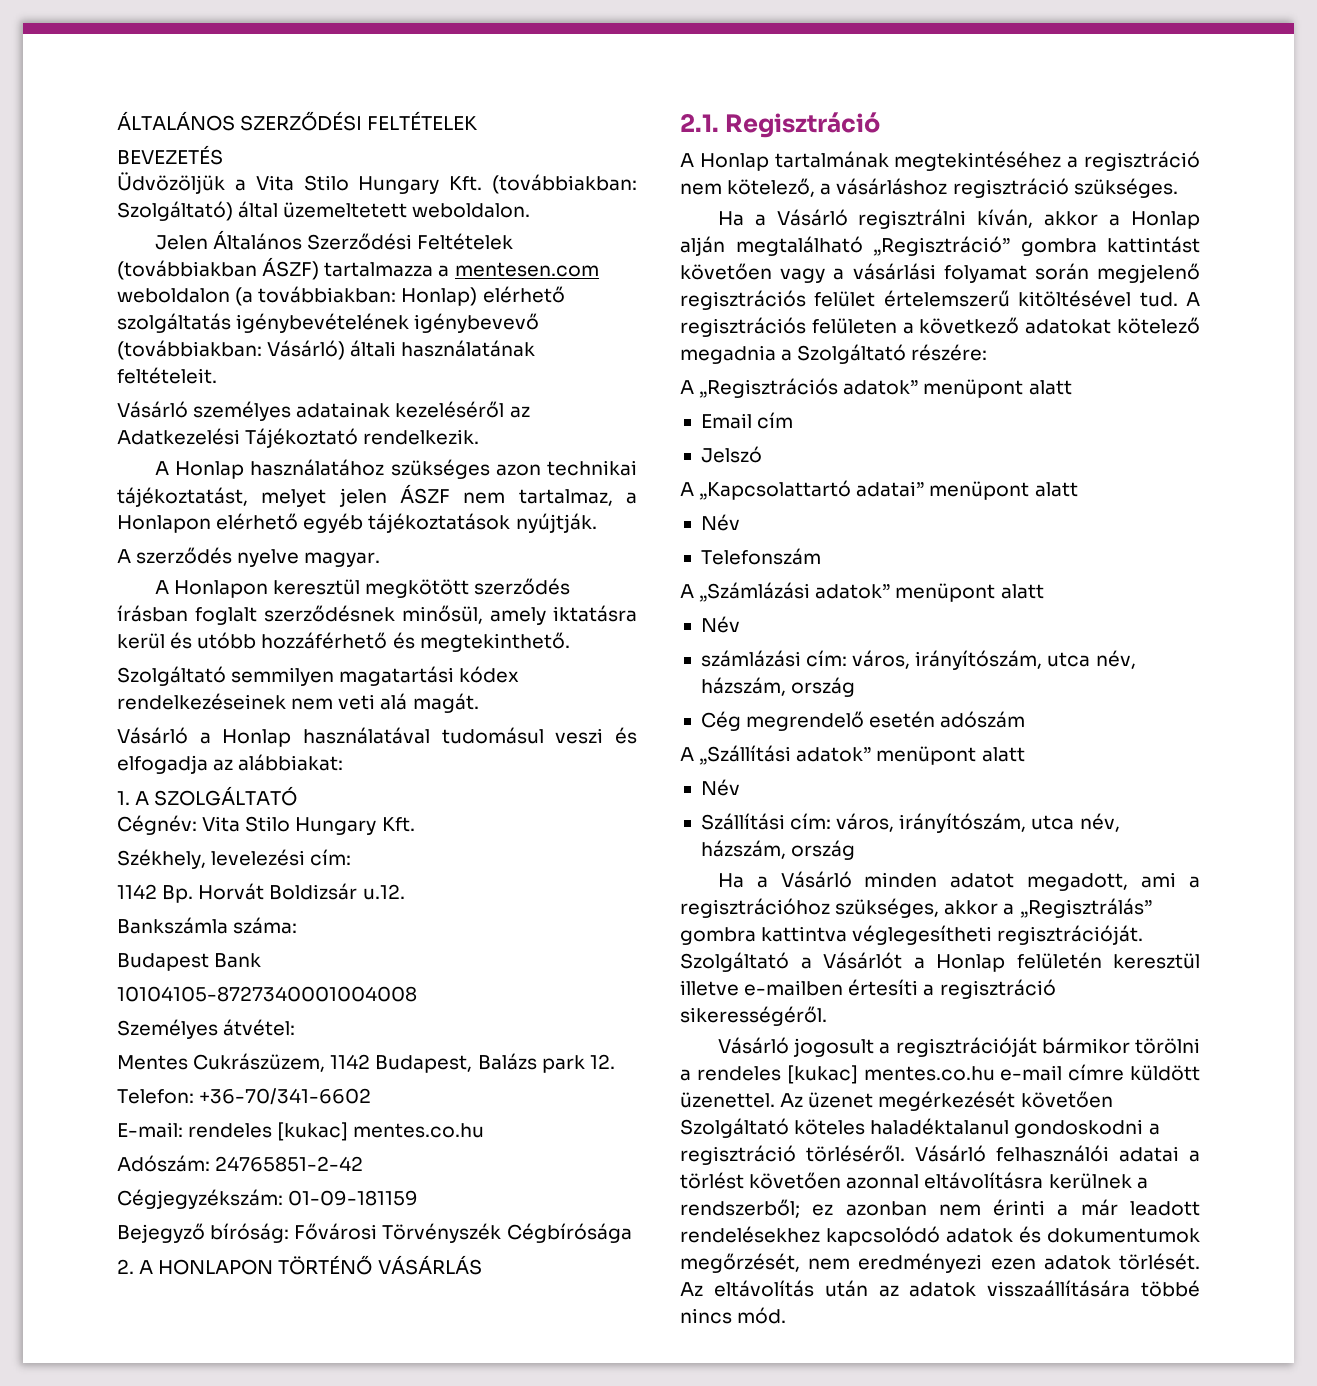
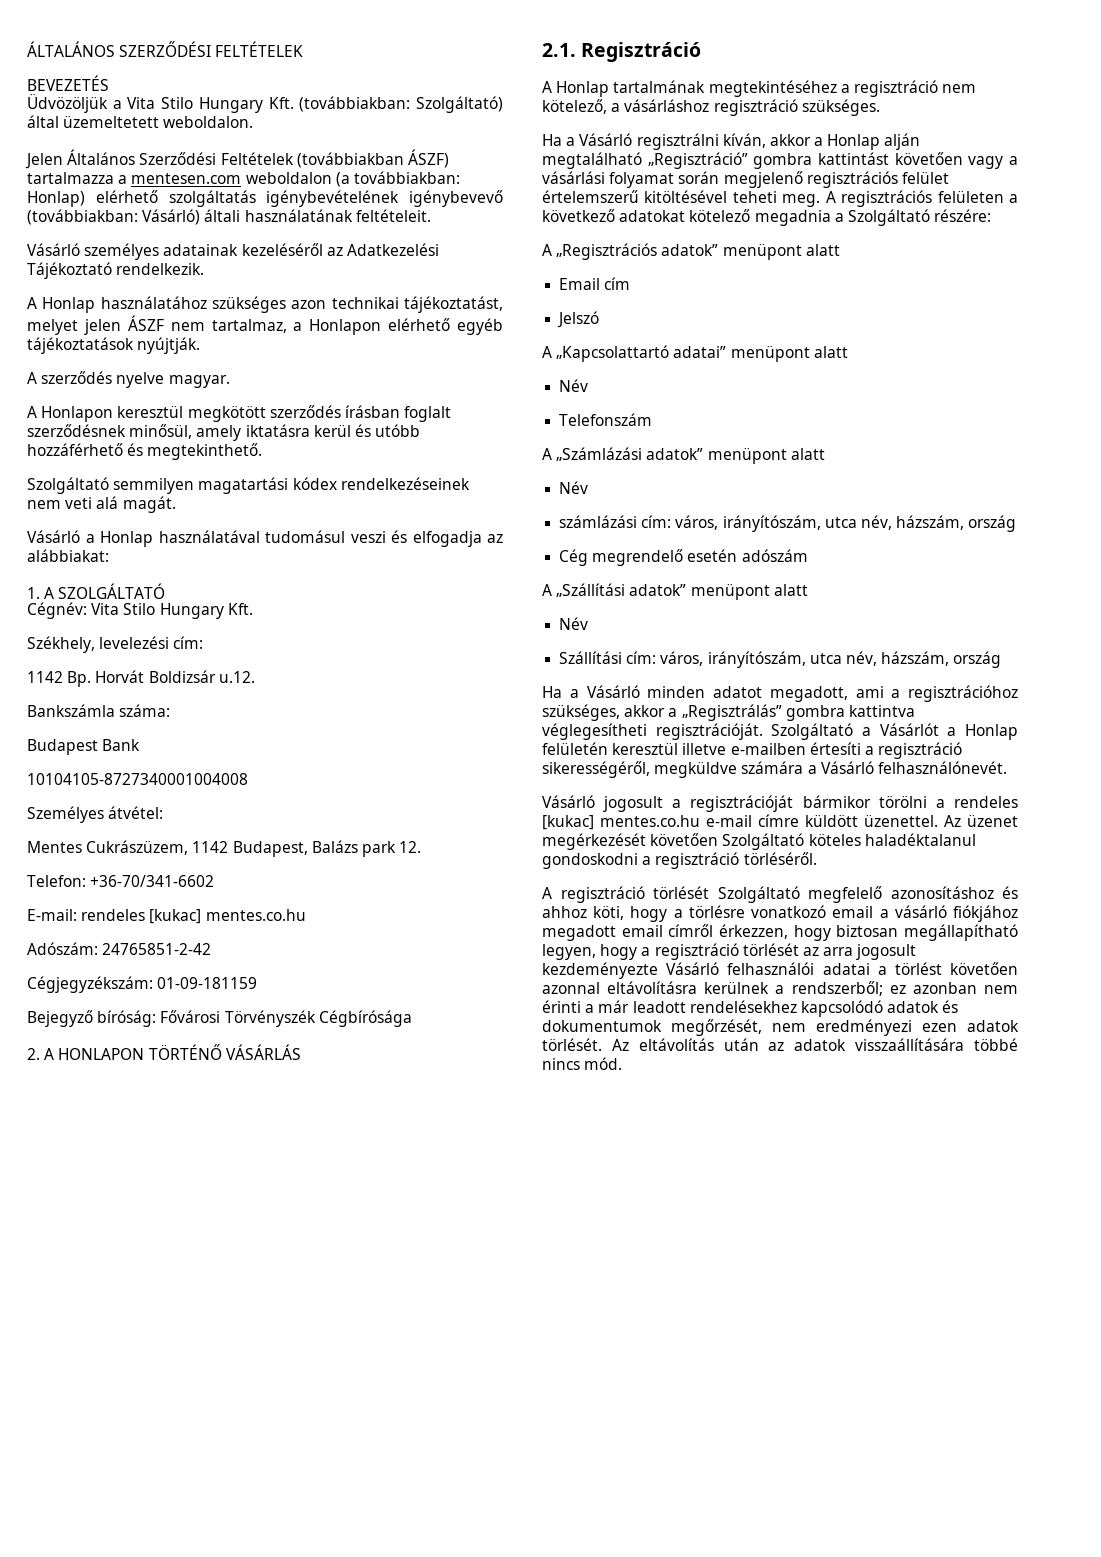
- Ha a Vásárló regisztrálni kíván, akkor a Honlap alján megtalálható „Regisztráció” gombra kattintást követően vagy a vásárlási folyamat során megjelenő regisztrációs felület értelemszerű kitöltésével tud.
+ Ha a Vásárló regisztrálni kíván, akkor a Honlap alján megtalálható „Regisztráció” gombra kattintást követően vagy a vásárlási folyamat során megjelenő regisztrációs felület értelemszerű kitöltésével teheti meg.
- Szolgáltató a Vásárlót a Honlap felületén keresztül illetve e-mailben értesíti a regisztráció sikerességéről.
+ Szolgáltató a Vásárlót a Honlap felületén keresztül illetve e-mailben értesíti a regisztráció sikerességéről, megküldve számára a Vásárló felhasználónevét.
- Az üzenet megérkezését követően Szolgáltató köteles haladéktalanul gondoskodni a regisztráció törléséről. Vásárló felhasználói adatai a törlést követően azonnal eltávolításra kerülnek a rendszerből; ez azonban nem érinti a már leadott rendelésekhez kapcsolódó adatok és dokumentumok megőrzését, nem eredményezi ezen adatok törlését.
+ Az üzenet megérkezését követően Szolgáltató köteles haladéktalanul gondoskodni a regisztráció törléséről.
+ A regisztráció törlését Szolgáltató megfelelő azonosításhoz és ahhoz köti, hogy a törlésre vonatkozó email a vásárló fiókjához megadott email címről érkezzen, hogy biztosan megállapítható legyen, hogy a regisztráció törlését az arra jogosult kezdeményezte Vásárló felhasználói adatai a törlést követően azonnal eltávolításra kerülnek a rendszerből; ez azonban nem érinti a már leadott rendelésekhez kapcsolódó adatok és dokumentumok megőrzését, nem eredményezi ezen adatok törlését.

